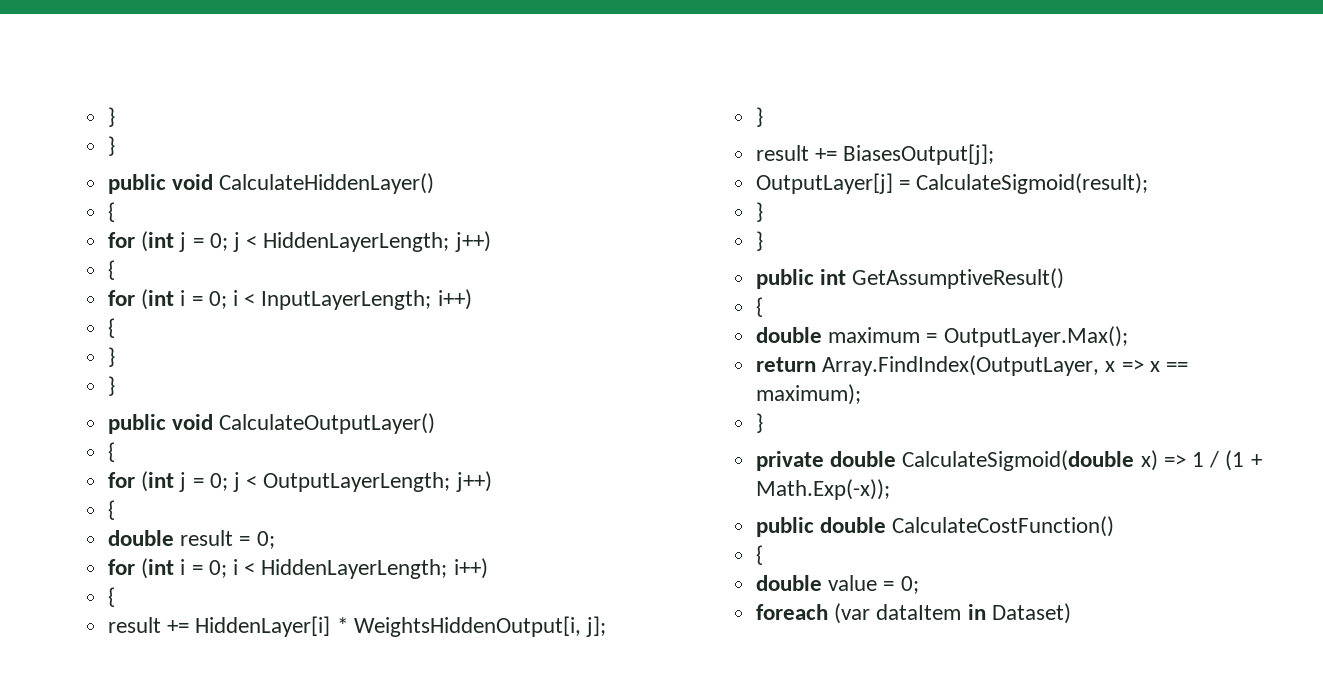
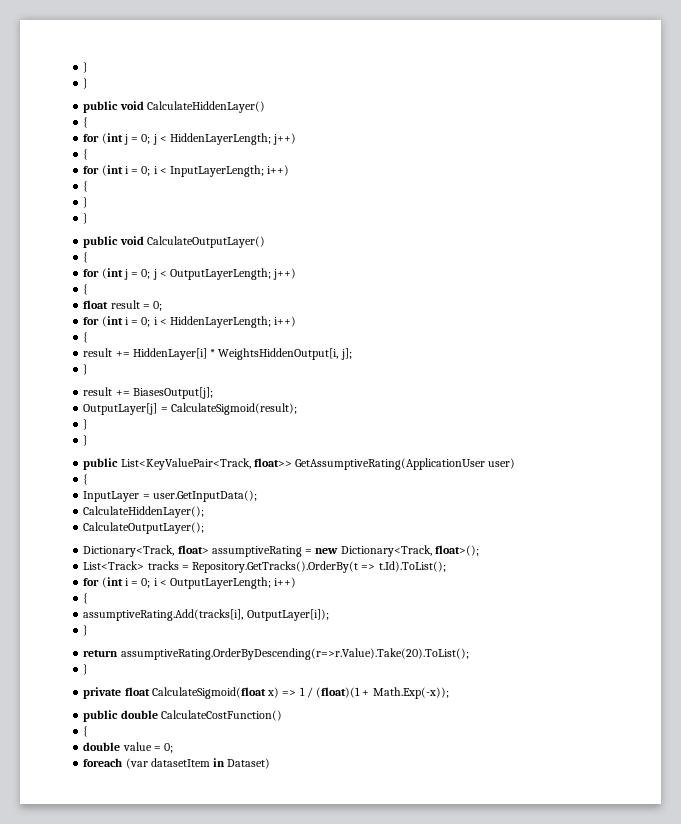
- double result = 0;
+ float result = 0;
- public int GetAssumptiveResult()
+ public List<KeyValuePair<Track, float>> GetAssumptiveRating(ApplicationUser user)
  {
- double maximum = OutputLayer.Max();
- return Array.FindIndex(OutputLayer, x => x == maximum);
+ InputLayer = user.GetInputData();
+ CalculateHiddenLayer();
+ CalculateOutputLayer();
+ Dictionary<Track, float> assumptiveRating = new Dictionary<Track, float>();
+ List<Track> tracks = Repository.GetTracks().OrderBy(t => t.Id).ToList();
+ for (int i = 0; i < OutputLayerLength; i++)
+ {
+ assumptiveRating.Add(tracks[i], OutputLayer[i]);
+ }
+ return assumptiveRating.OrderByDescending(r=>r.Value).Take(20).ToList();
- private double CalculateSigmoid(double x) => 1 / (1 + Math.Exp(-x));
+ private float CalculateSigmoid(float x) => 1 / (float)(1 + Math.Exp(-x));
- foreach (var dataItem in Dataset)
+ foreach (var datasetItem in Dataset)

